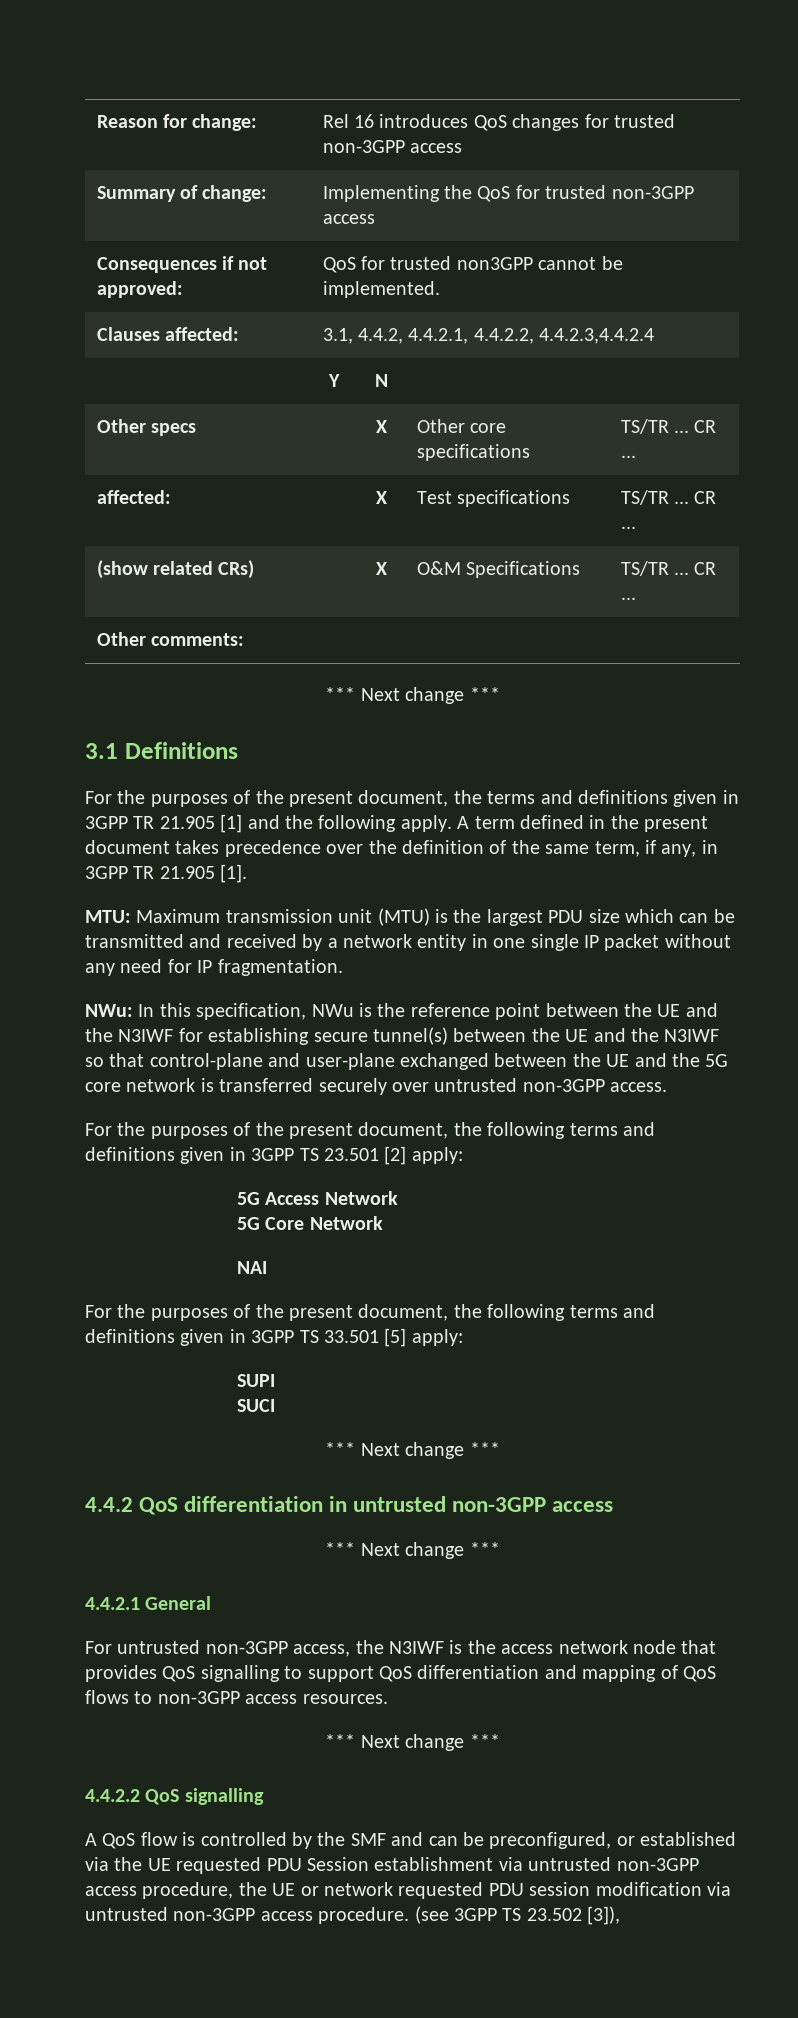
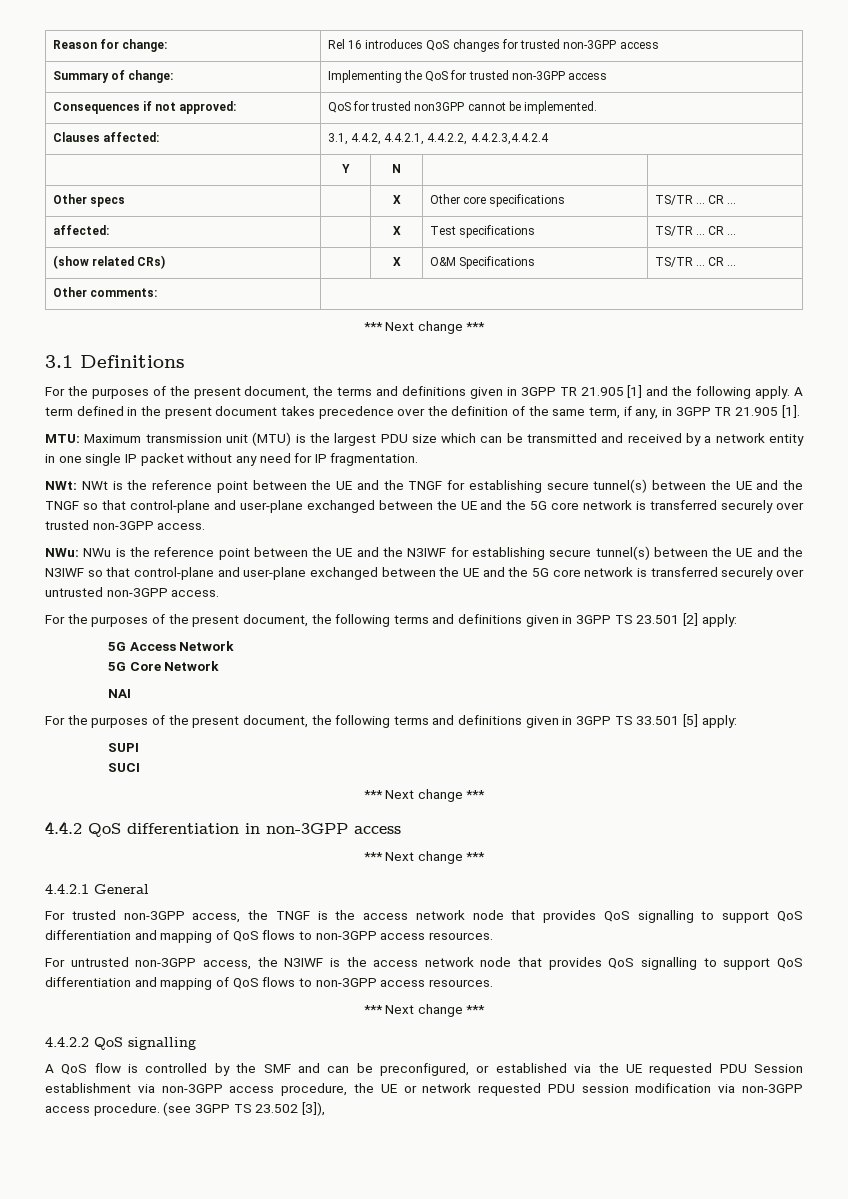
- NWu: In this specification, NWu is the reference point between the UE and the N3IWF for establishing secure tunnel(s) between the UE and the N3IWF so that control-plane and user-plane exchanged between the UE and the 5G core network is transferred securely over untrusted non-3GPP access.
+ NWt: NWt is the reference point between the UE and the TNGF for establishing secure tunnel(s) between the UE and the TNGF so that control-plane and user-plane exchanged between the UE and the 5G core network is transferred securely over trusted non-3GPP access.
+ NWu: NWu is the reference point between the UE and the N3IWF for establishing secure tunnel(s) between the UE and the N3IWF so that control-plane and user-plane exchanged between the UE and the 5G core network is transferred securely over untrusted non-3GPP access.
- 4.4.2 QoS differentiation in untrusted non-3GPP access
+ 4.4.2 QoS differentiation in non-3GPP access
+ For trusted non-3GPP access, the TNGF is the access network node that provides QoS signalling to support QoS differentiation and mapping of QoS flows to non-3GPP access resources.
- A QoS flow is controlled by the SMF and can be preconfigured, or established via the UE requested PDU Session establishment via untrusted non-3GPP access procedure, the UE or network requested PDU session modification via untrusted non-3GPP access procedure.
+ A QoS flow is controlled by the SMF and can be preconfigured, or established via the UE requested PDU Session establishment via non-3GPP access procedure, the UE or network requested PDU session modification via non-3GPP access procedure.

